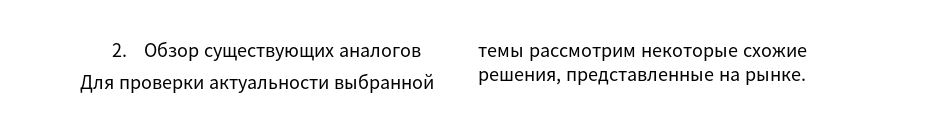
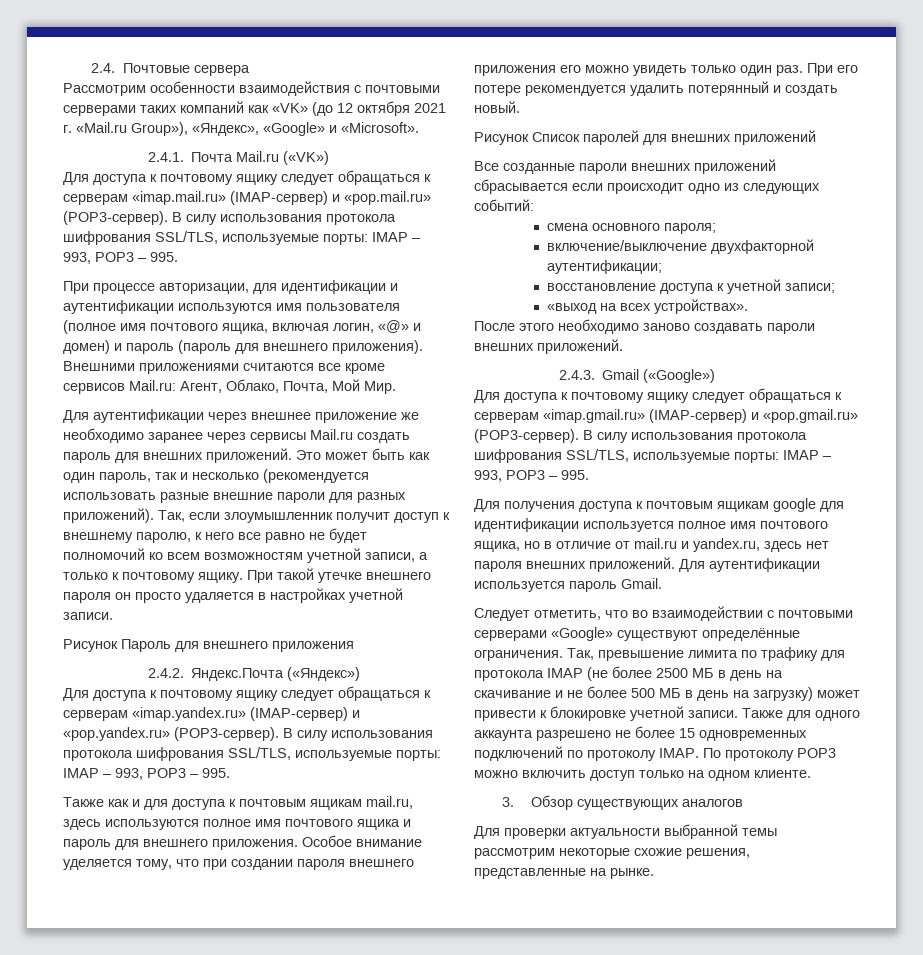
- 2. Обзор существующих аналогов
+ 2.4. Почтовые сервера
+ Рассмотрим особенности взаимодействия с почтовыми серверами таких компаний как «VK» (до 12 октября 2021 г. «Mail.ru Group»), «Яндекс», «Google» и «Microsoft».
+ 2.4.1. Почта Mail.ru («VK»)
+ Для доступа к почтовому ящику следует обращаться к серверам «imap.mail.ru» (IMAP-сервер) и «pop.mail.ru» (POP3-сервер). В силу использования протокола шифрования SSL/TLS, используемые порты: IMAP – 993, POP3 – 995.
+ При процессе авторизации, для идентификации и аутентификации используются имя пользователя (полное имя почтового ящика, включая логин, «@» и домен) и пароль (пароль для внешнего приложения). Внешними приложениями считаются все кроме сервисов Mail.ru: Агент, Облако, Почта, Мой Мир.
+ Для аутентификации через внешнее приложение же необходимо заранее через сервисы Mail.ru создать пароль для внешних приложений. Это может быть как один пароль, так и несколько (рекомендуется использовать разные внешние пароли для разных приложений). Так, если злоумышленник получит доступ к внешнему паролю, к него все равно не будет полномочий ко всем возможностям учетной записи, а только к почтовому ящику. При такой утечке внешнего пароля он просто удаляется в настройках учетной записи.
+ Рисунок Пароль для внешнего приложения
+ 2.4.2. Яндекс.Почта («Яндекс»)
+ Для доступа к почтовому ящику следует обращаться к серверам «imap.yandex.ru» (IMAP-сервер) и «pop.yandex.ru» (POP3-сервер). В силу использования протокола шифрования SSL/TLS, используемые порты: IMAP – 993, POP3 – 995.
+ Также как и для доступа к почтовым ящикам mail.ru, здесь используются полное имя почтового ящика и пароль для внешнего приложения. Особое внимание уделяется тому, что при создании пароля внешнего приложения его можно увидеть только один раз. При его потере рекомендуется удалить потерянный и создать новый.
+ Рисунок Список паролей для внешних приложений
+ Все созданные пароли внешних приложений сбрасывается если происходит одно из следующих событий:
+ смена основного пароля;
+ включение/выключение двухфакторной аутентификации;
+ восстановление доступа к учетной записи;
+ «выход на всех устройствах».
+ После этого необходимо заново создавать пароли внешних приложений.
+ 2.4.3. Gmail («Google»)
+ Для доступа к почтовому ящику следует обращаться к серверам «imap.gmail.ru» (IMAP-сервер) и «pop.gmail.ru» (POP3-сервер). В силу использования протокола шифрования SSL/TLS, используемые порты: IMAP – 993, POP3 – 995.
+ Для получения доступа к почтовым ящикам google для идентификации используется полное имя почтового ящика, но в отличие от mail.ru и yandex.ru, здесь нет пароля внешних приложений. Для аутентификации используется пароль Gmail.
+ Следует отметить, что во взаимодействии с почтовыми серверами «Google» существуют определённые ограничения. Так, превышение лимита по трафику для протокола IMAP (не более 2500 МБ в день на скачивание и не более 500 МБ в день на загрузку) может привести к блокировке учетной записи. Также для одного аккаунта разрешено не более 15 одновременных подключений по протоколу IMAP. По протоколу POP3 можно включить доступ только на одном клиенте.
+ 3. Обзор существующих аналогов

